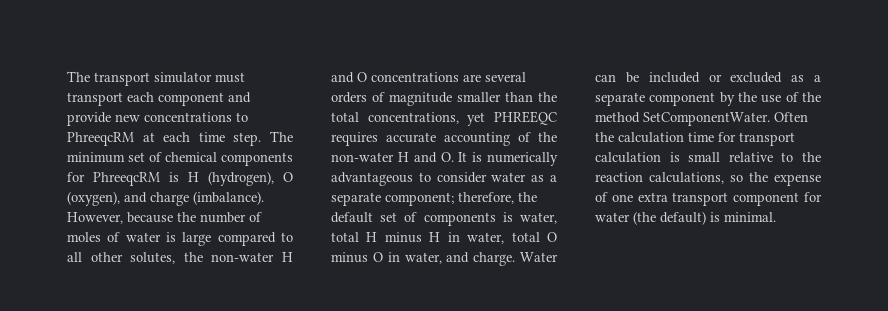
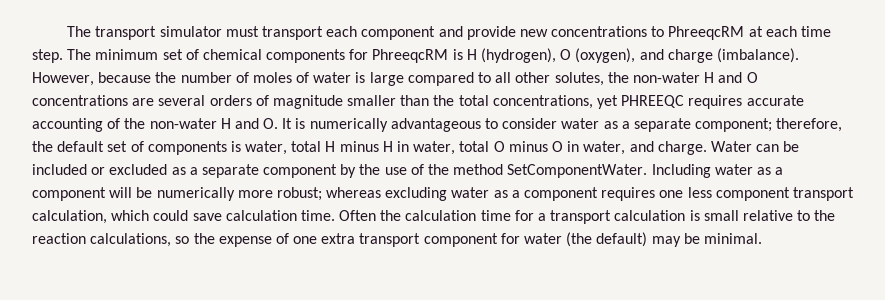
+ Including water as a component will be numerically more robust; whereas excluding water as a component requires one less component transport calculation, which could save calculation time.
- Often the calculation time for transport calculation is small relative to the reaction calculations, so the expense of one extra transport component for water (the default) is minimal.
+ Often the calculation time for a transport calculation is small relative to the reaction calculations, so the expense of one extra transport component for water (the default) may be minimal.

